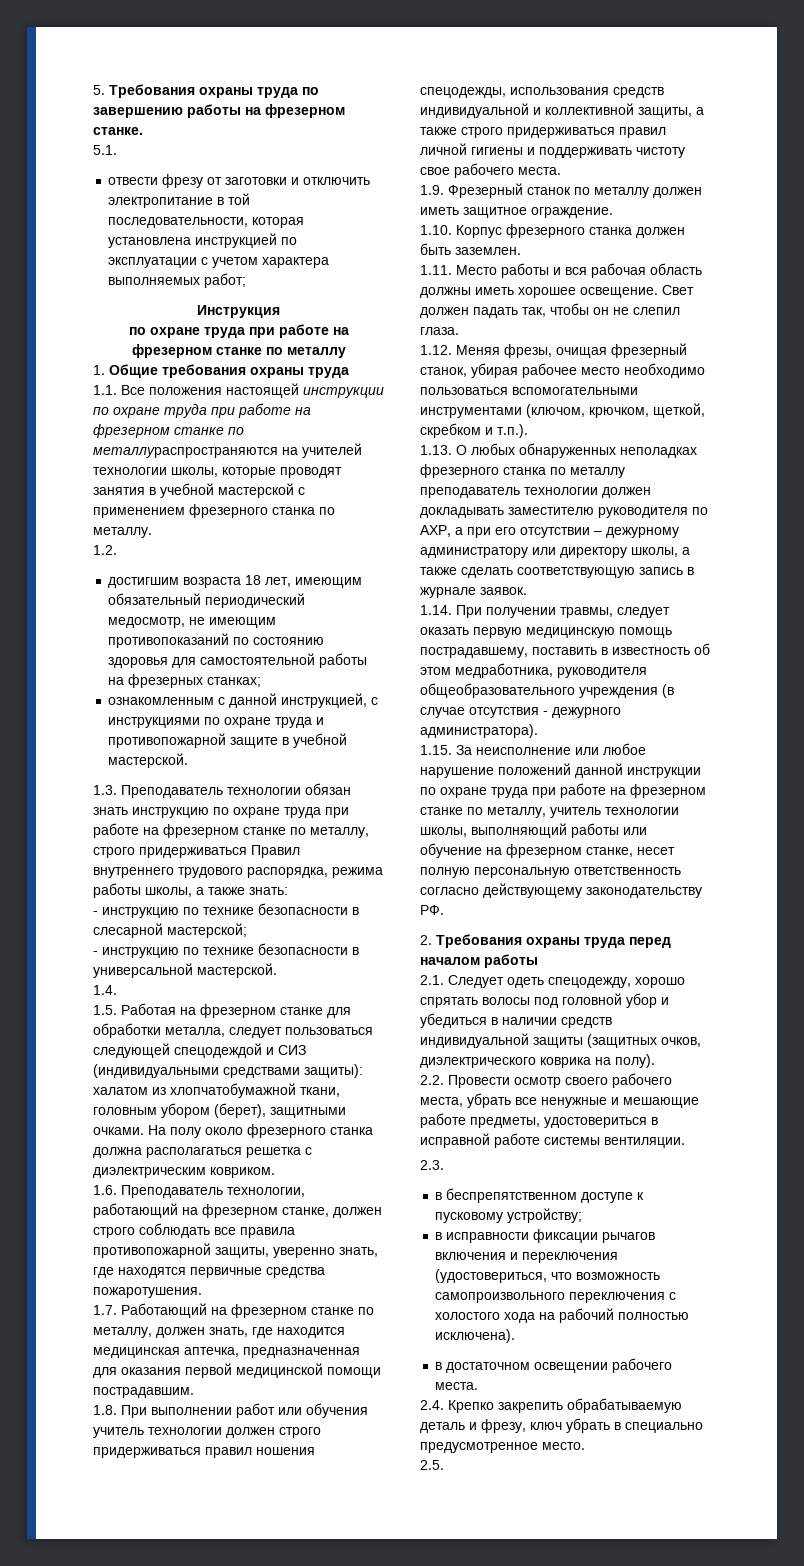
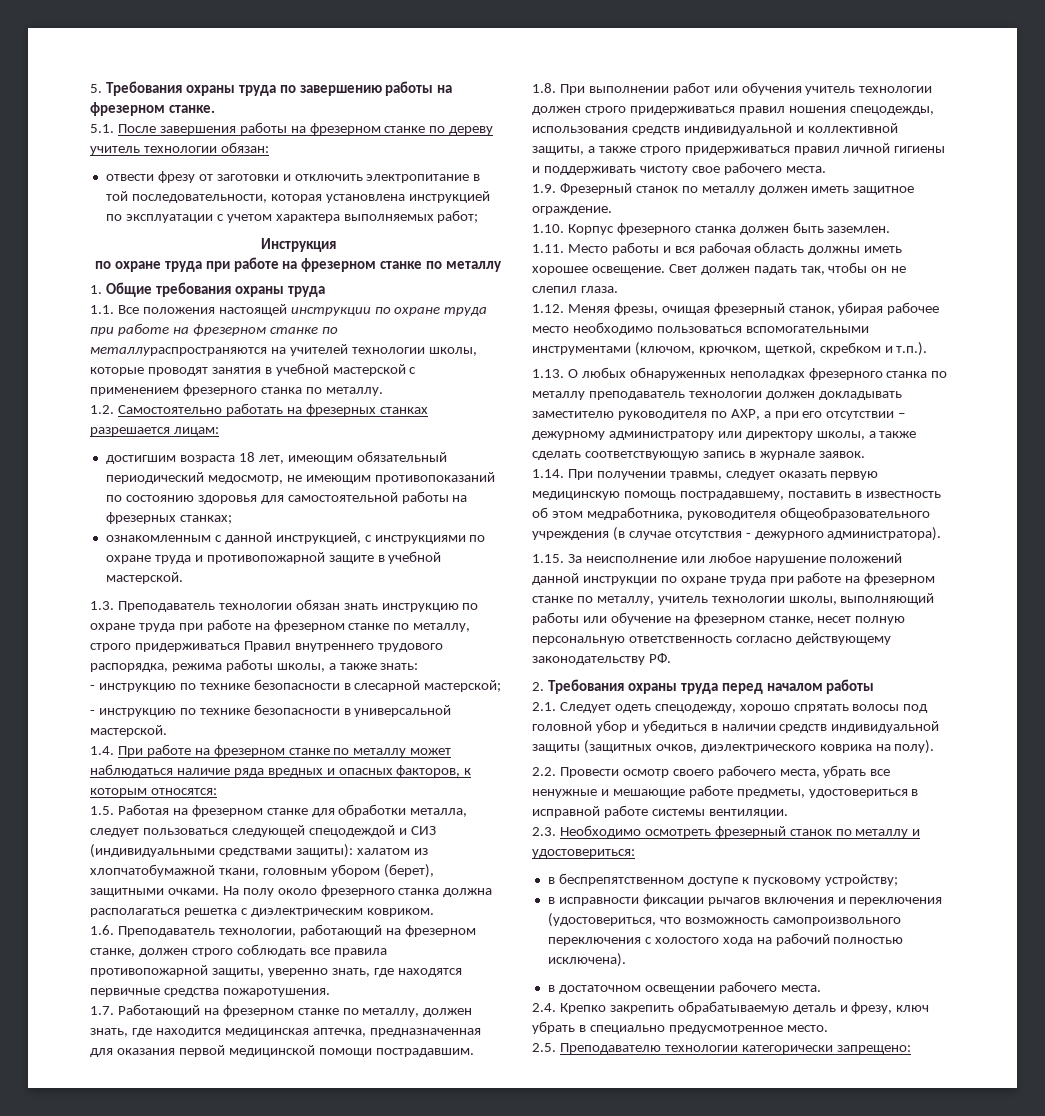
- 5.1.
+ 5.1. После завершения работы на фрезерном станке по дереву учитель технологии обязан:
- 1.2.
+ 1.2. Самостоятельно работать на фрезерных станках разрешается лицам:
- 1.4.
+ 1.4. При работе на фрезерном станке по металлу может наблюдаться наличие ряда вредных и опасных факторов, к которым относятся:
- 2.3.
+ 2.3. Необходимо осмотреть фрезерный станок по металлу и удостовериться:
- 2.5.
+ 2.5. Преподавателю технологии категорически запрещено:

